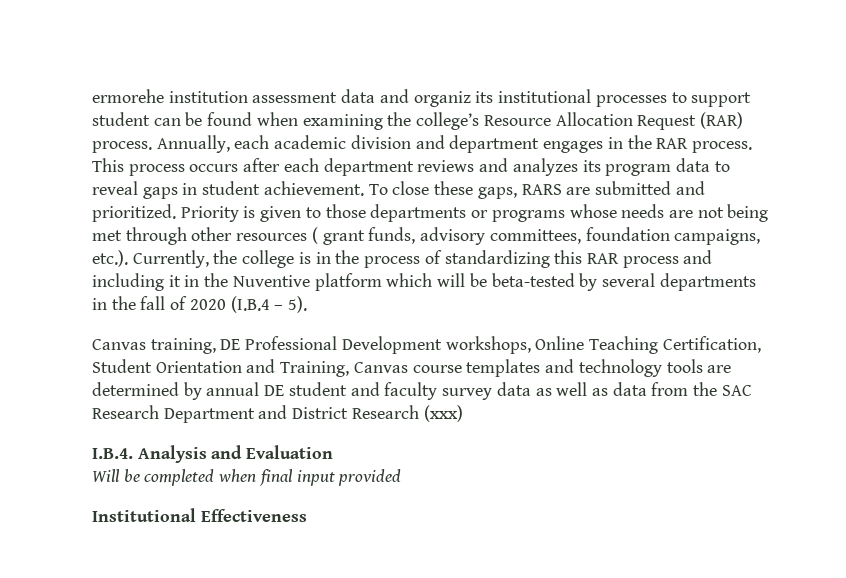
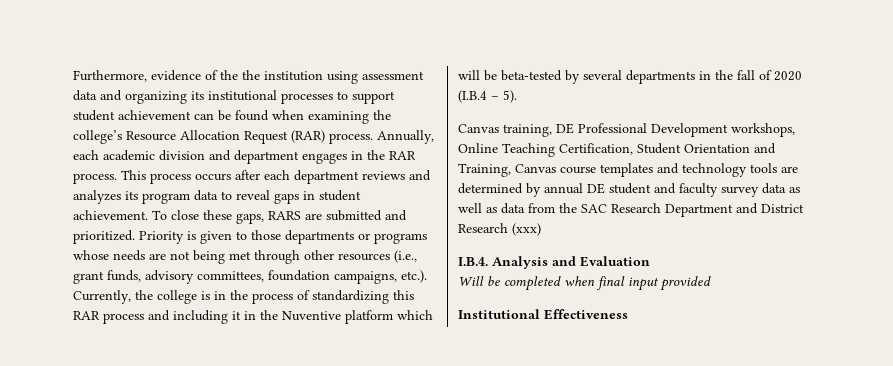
- ermorehe institution assessment data and organiz its institutional processes to support student can be found when examining the college’s Resource Allocation Request (RAR) process.
+ Furthermore, evidence of the the institution using assessment data and organizing its institutional processes to support student achievement can be found when examining the college’s Resource Allocation Request (RAR) process.
- Priority is given to those departments or programs whose needs are not being met through other resources ( grant funds, advisory committees, foundation campaigns, etc.). Currently, the college is in the process of standardizing this RAR process and including it in the Nuventive platform which will be beta-tested by several departments in the fall of 2020 (I.B.4 – 5).
+ Priority is given to those departments or programs whose needs are not being met through other resources (i.e., grant funds, advisory committees, foundation campaigns, etc.). Currently, the college is in the process of standardizing this RAR process and including it in the Nuventive platform which will be beta-tested by several departments in the fall of 2020 (I.B.4 – 5).

